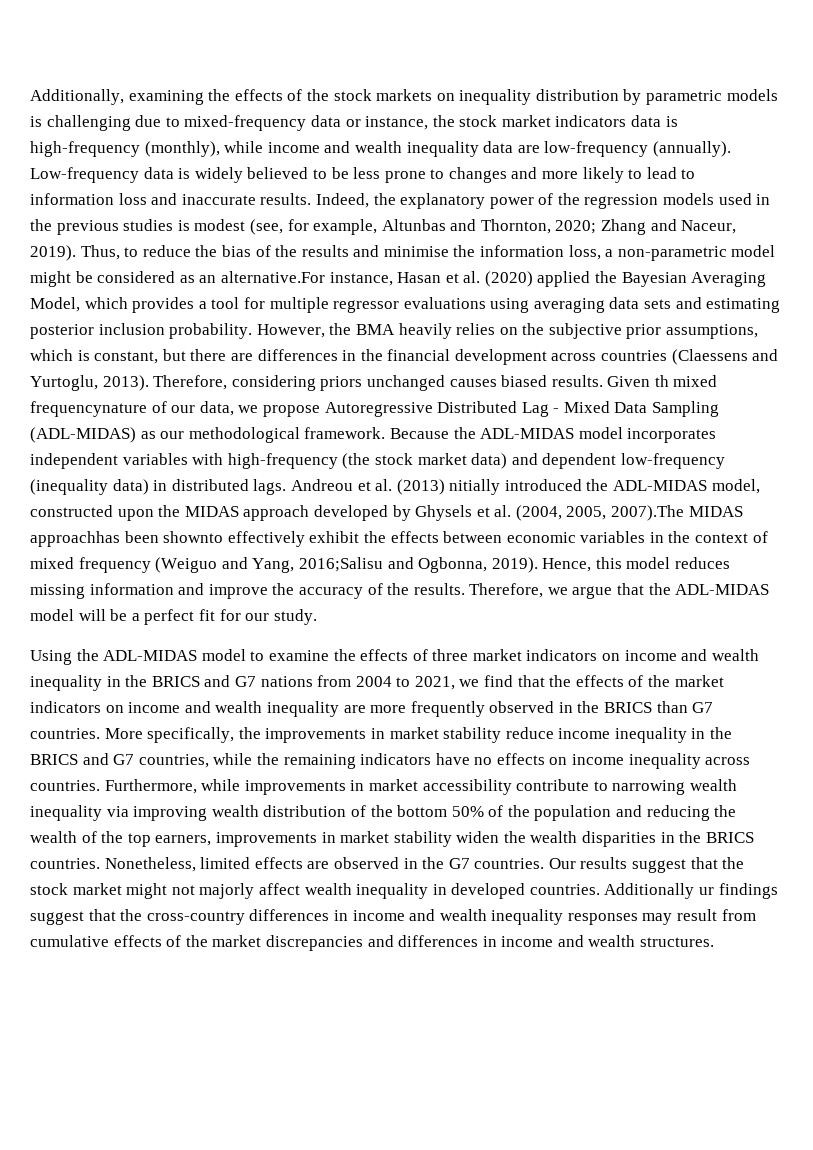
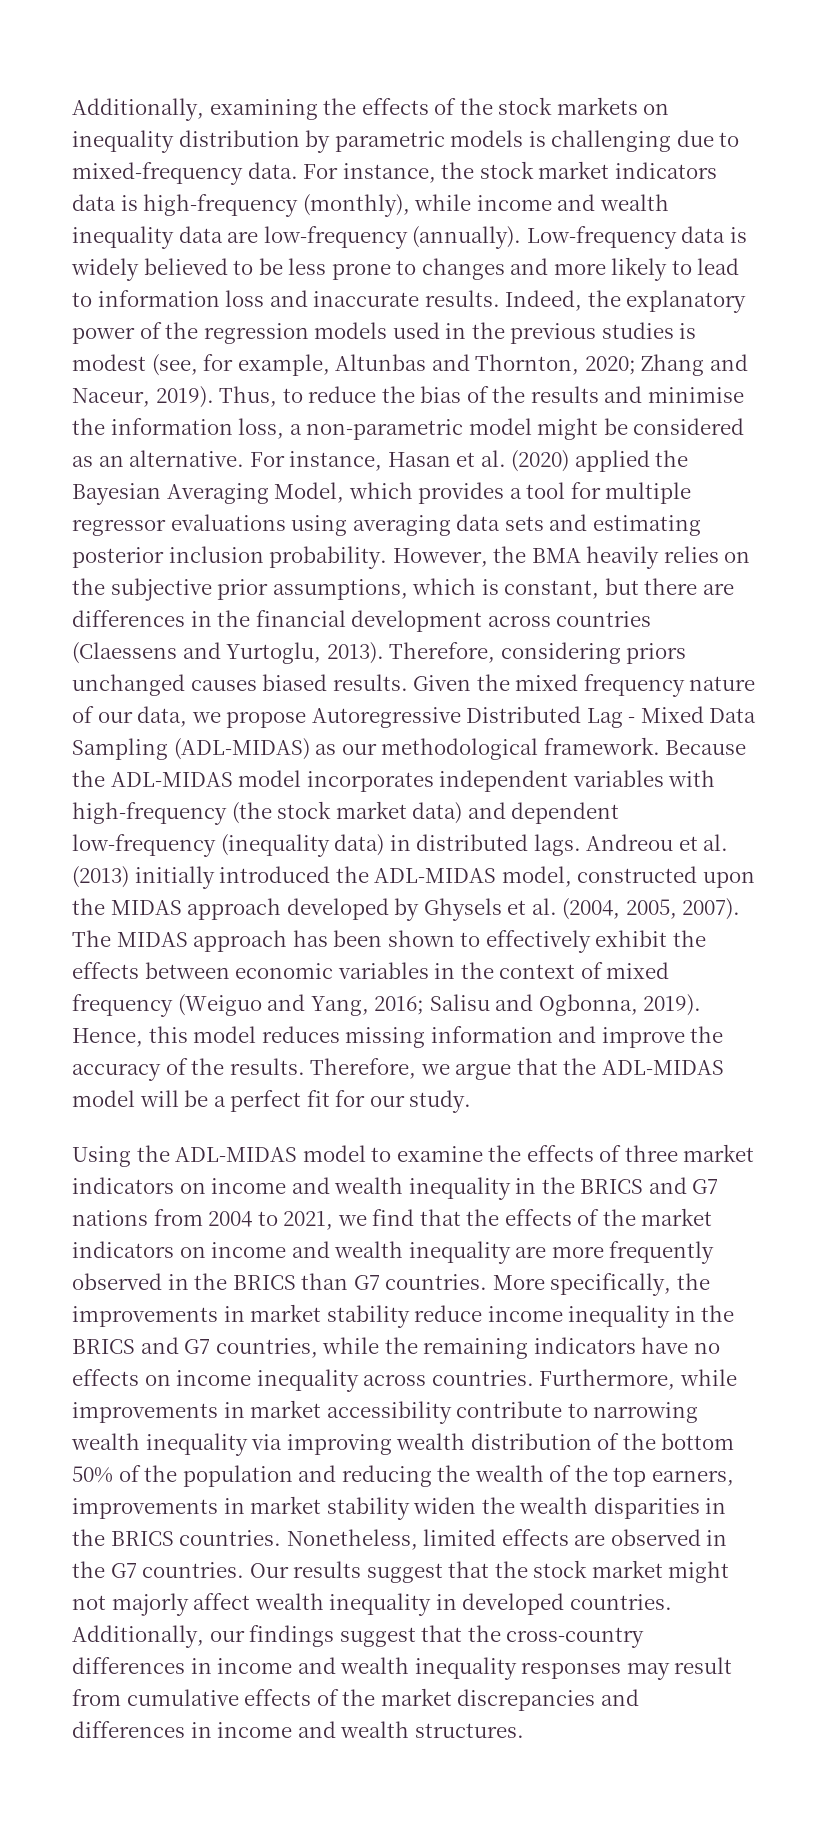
- Additionally, examining the effects of the stock markets on inequality distribution by parametric models is challenging due to mixed-frequency data or instance, the stock market indicators data is high-frequency (monthly), while income and wealth inequality data are low-frequency (annually).
+ Additionally, examining the effects of the stock markets on inequality distribution by parametric models is challenging due to mixed-frequency data. For instance, the stock market indicators data is high-frequency (monthly), while income and wealth inequality data are low-frequency (annually).
- Thus, to reduce the bias of the results and minimise the information loss, a non-parametric model might be considered as an alternative.For instance, Hasan et al. (2020) applied the Bayesian Averaging Model, which provides a tool for multiple regressor evaluations using averaging data sets and estimating posterior inclusion probability.
+ Thus, to reduce the bias of the results and minimise the information loss, a non-parametric model might be considered as an alternative. For instance, Hasan et al. (2020) applied the Bayesian Averaging Model, which provides a tool for multiple regressor evaluations using averaging data sets and estimating posterior inclusion probability.
- Given th mixed frequencynature of our data, we propose Autoregressive Distributed Lag - Mixed Data Sampling (ADL-MIDAS) as our methodological framework.
+ Given the mixed frequency nature of our data, we propose Autoregressive Distributed Lag - Mixed Data Sampling (ADL-MIDAS) as our methodological framework.
- Andreou et al. (2013) nitially introduced the ADL-MIDAS model, constructed upon the MIDAS approach developed by Ghysels et al. (2004, 2005, 2007).The MIDAS approachhas been shownto effectively exhibit the effects between economic variables in the context of mixed frequency (Weiguo and Yang, 2016;Salisu and Ogbonna, 2019).
+ Andreou et al. (2013) initially introduced the ADL-MIDAS model, constructed upon the MIDAS approach developed by Ghysels et al. (2004, 2005, 2007). The MIDAS approach has been shown to effectively exhibit the effects between economic variables in the context of mixed frequency (Weiguo and Yang, 2016; Salisu and Ogbonna, 2019).
- Additionally ur findings suggest that the cross-country differences in income and wealth inequality responses may result from cumulative effects of the market discrepancies and differences in income and wealth structures.
+ Additionally, our findings suggest that the cross-country differences in income and wealth inequality responses may result from cumulative effects of the market discrepancies and differences in income and wealth structures.

